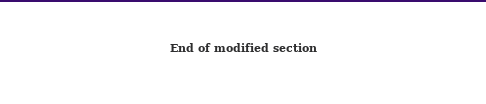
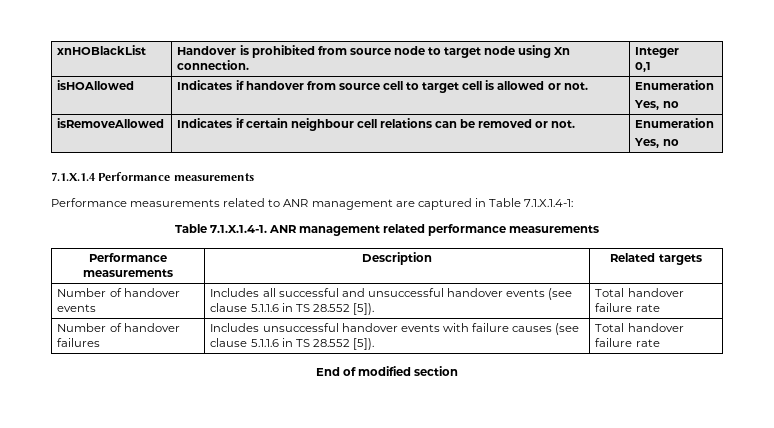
+ xnHOBlackList | Handover is prohibited from source node to target node using Xn connection. | Integer
+ 0,1
+ isHOAllowed | Indicates if handover from source cell to target cell is allowed or not. | Enumeration
+ Yes, no
+ isRemoveAllowed | Indicates if certain neighbour cell relations can be removed or not. | Enumeration
+ Yes, no
+ 7.1.X.1.4 Performance measurements
+ Performance measurements related to ANR management are captured in Table 7.1.X.1.4-1:
+ Table 7.1.X.1.4-1. ANR management related performance measurements
+ Performance measurements | Description | Related targets
+ Number of handover events | Includes all successful and unsuccessful handover events (see clause 5.1.1.6 in TS 28.552 [5]). | Total handover failure rate
+ Number of handover failures | Includes unsuccessful handover events with failure causes (see clause 5.1.1.6 in TS 28.552 [5]). | Total handover failure rate

